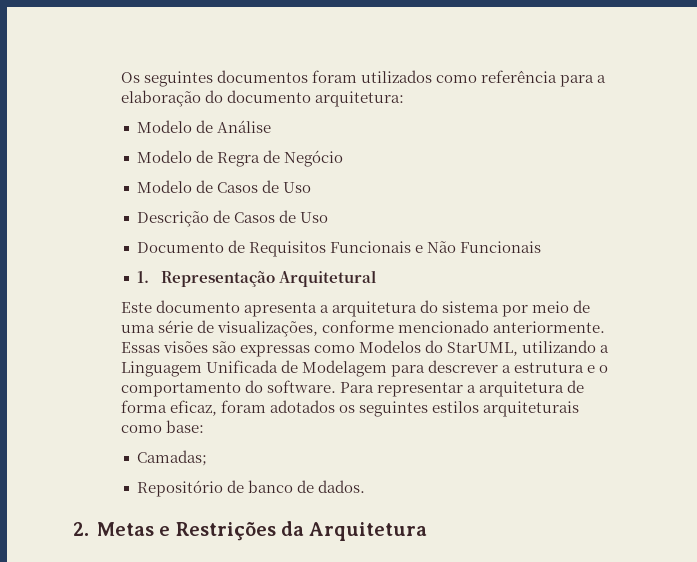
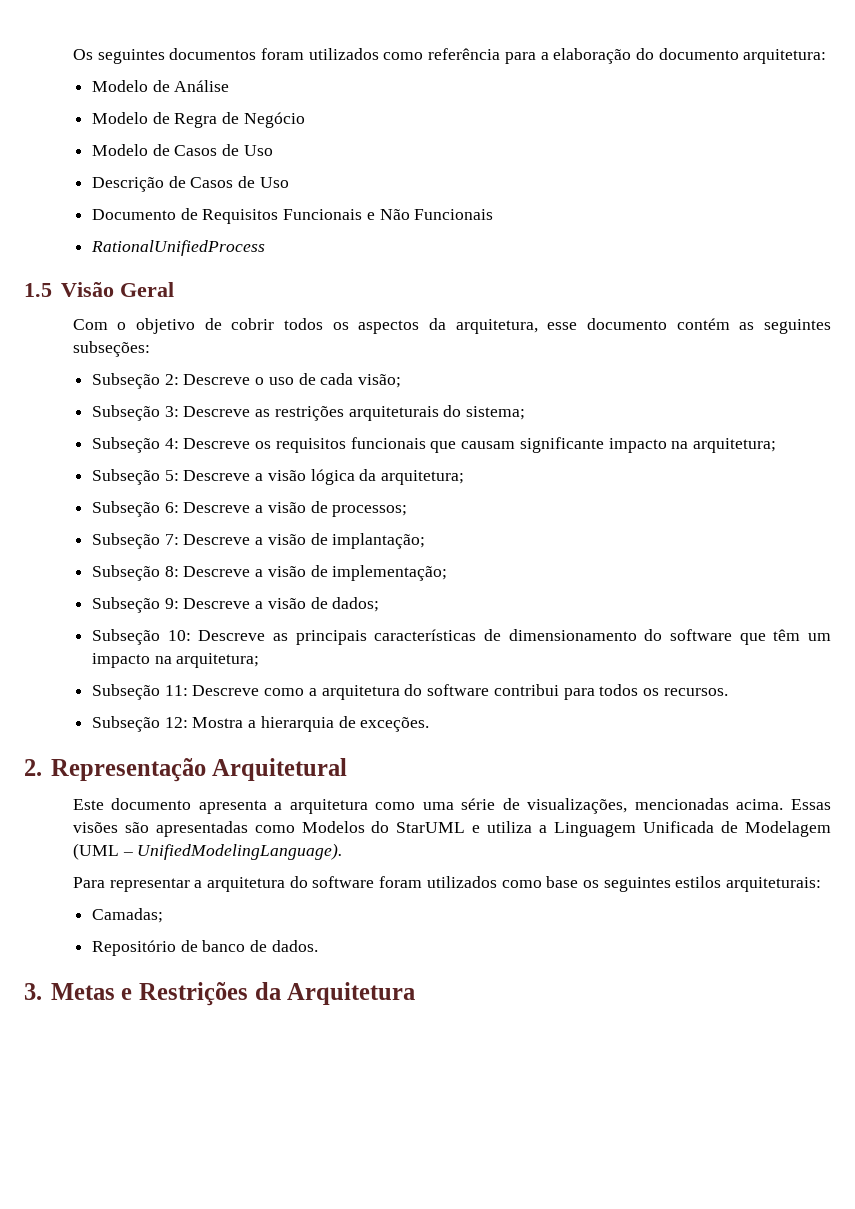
- 1. Representação Arquitetural
+ RationalUnifiedProcess
+ 1.5 Visão Geral
+ Com o objetivo de cobrir todos os aspectos da arquitetura, esse documento contém as seguintes subseções:
+ Subseção 2: Descreve o uso de cada visão;
+ Subseção 3: Descreve as restrições arquiteturais do sistema;
+ Subseção 4: Descreve os requisitos funcionais que causam significante impacto na arquitetura;
+ Subseção 5: Descreve a visão lógica da arquitetura;
+ Subseção 6: Descreve a visão de processos;
+ Subseção 7: Descreve a visão de implantação;
+ Subseção 8: Descreve a visão de implementação;
+ Subseção 9: Descreve a visão de dados;
+ Subseção 10: Descreve as principais características de dimensionamento do software que têm um impacto na arquitetura;
+ Subseção 11: Descreve como a arquitetura do software contribui para todos os recursos.
+ Subseção 12: Mostra a hierarquia de exceções.
+ 2. Representação Arquitetural
- Este documento apresenta a arquitetura do sistema por meio de uma série de visualizações, conforme mencionado anteriormente.
+ Este documento apresenta a arquitetura como uma série de visualizações, mencionadas acima.
- Essas visões são expressas como Modelos do StarUML, utilizando a Linguagem Unificada de Modelagem para descrever a estrutura e o comportamento do software. Para representar a arquitetura de forma eficaz, foram adotados os seguintes estilos arquiteturais como base:
+ Essas visões são apresentadas como Modelos do StarUML e utiliza a Linguagem Unificada de Modelagem (UML – UnifiedModelingLanguage).
+ Para representar a arquitetura do software foram utilizados como base os seguintes estilos arquiteturais:
- 2. Metas e Restrições da Arquitetura
+ 3. Metas e Restrições da Arquitetura

